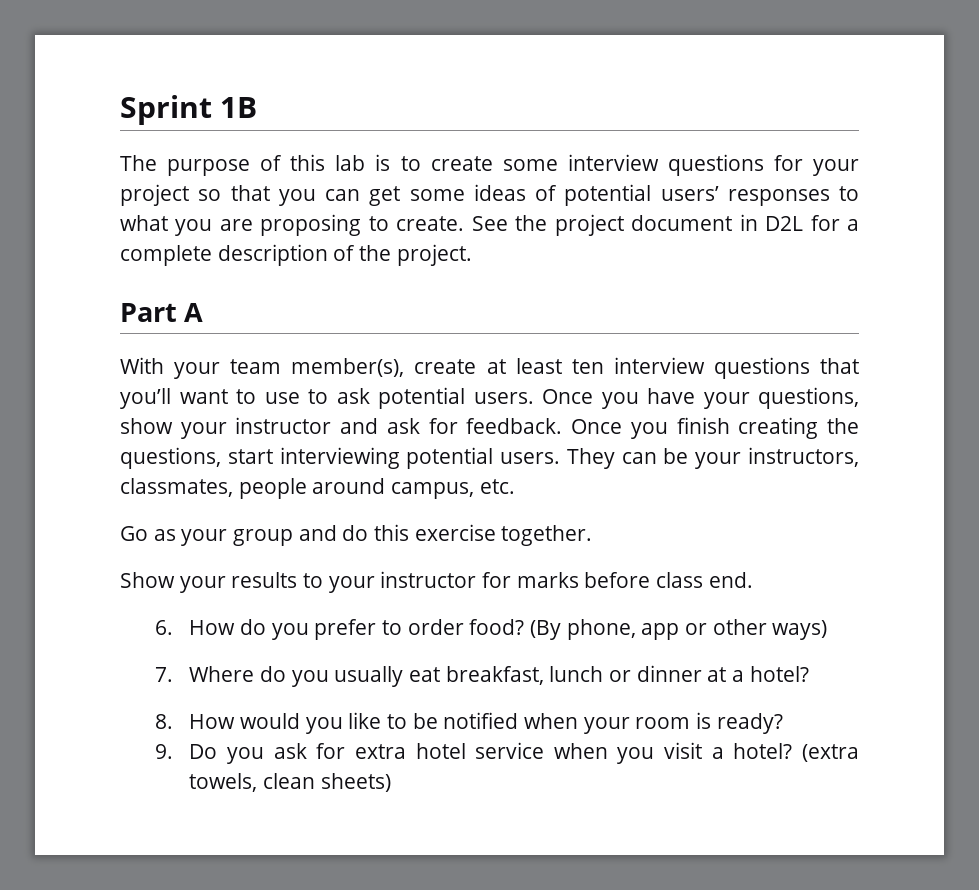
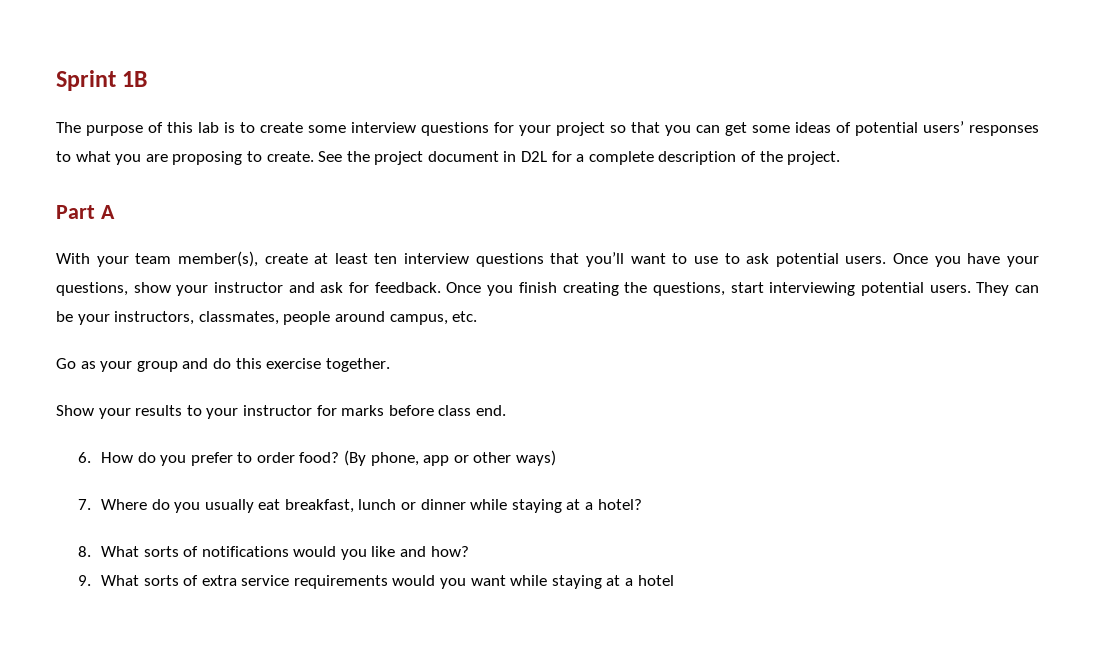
- 7. Where do you usually eat breakfast, lunch or dinner at a hotel?
+ 7. Where do you usually eat breakfast, lunch or dinner while staying at a hotel?
- 8. How would you like to be notified when your room is ready?
- 9. Do you ask for extra hotel service when you visit a hotel? (extra towels, clean sheets)
+ 8. What sorts of notifications would you like and how?
+ 9. What sorts of extra service requirements would you want while staying at a hotel

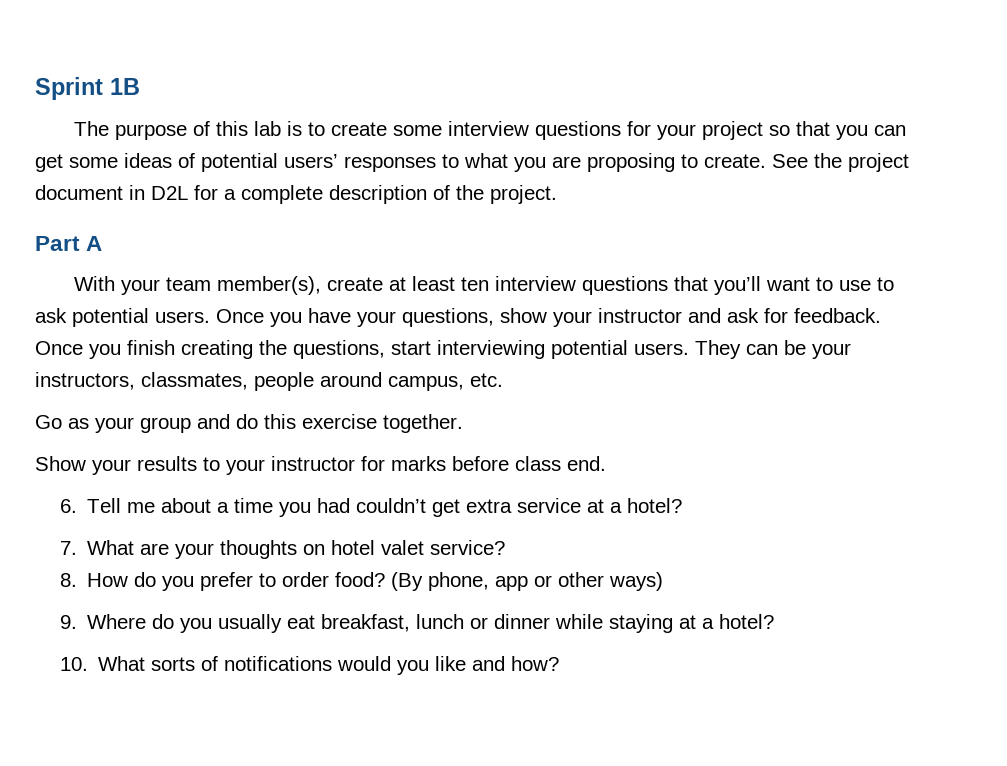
- 6. How do you prefer to order food?
+ 6. Tell me about a time you had couldn’t get extra service at a hotel?
+ 7. What are your thoughts on hotel valet service?
+ 8. How do you prefer to order food?
- 7. Where do you usually eat breakfast, lunch or dinner while staying at a hotel?
+ 9. Where do you usually eat breakfast, lunch or dinner while staying at a hotel?
- 8. What sorts of notifications would you like and how?
+ 10. What sorts of notifications would you like and how?
- 9. What sorts of extra service requirements would you want while staying at a hotel

